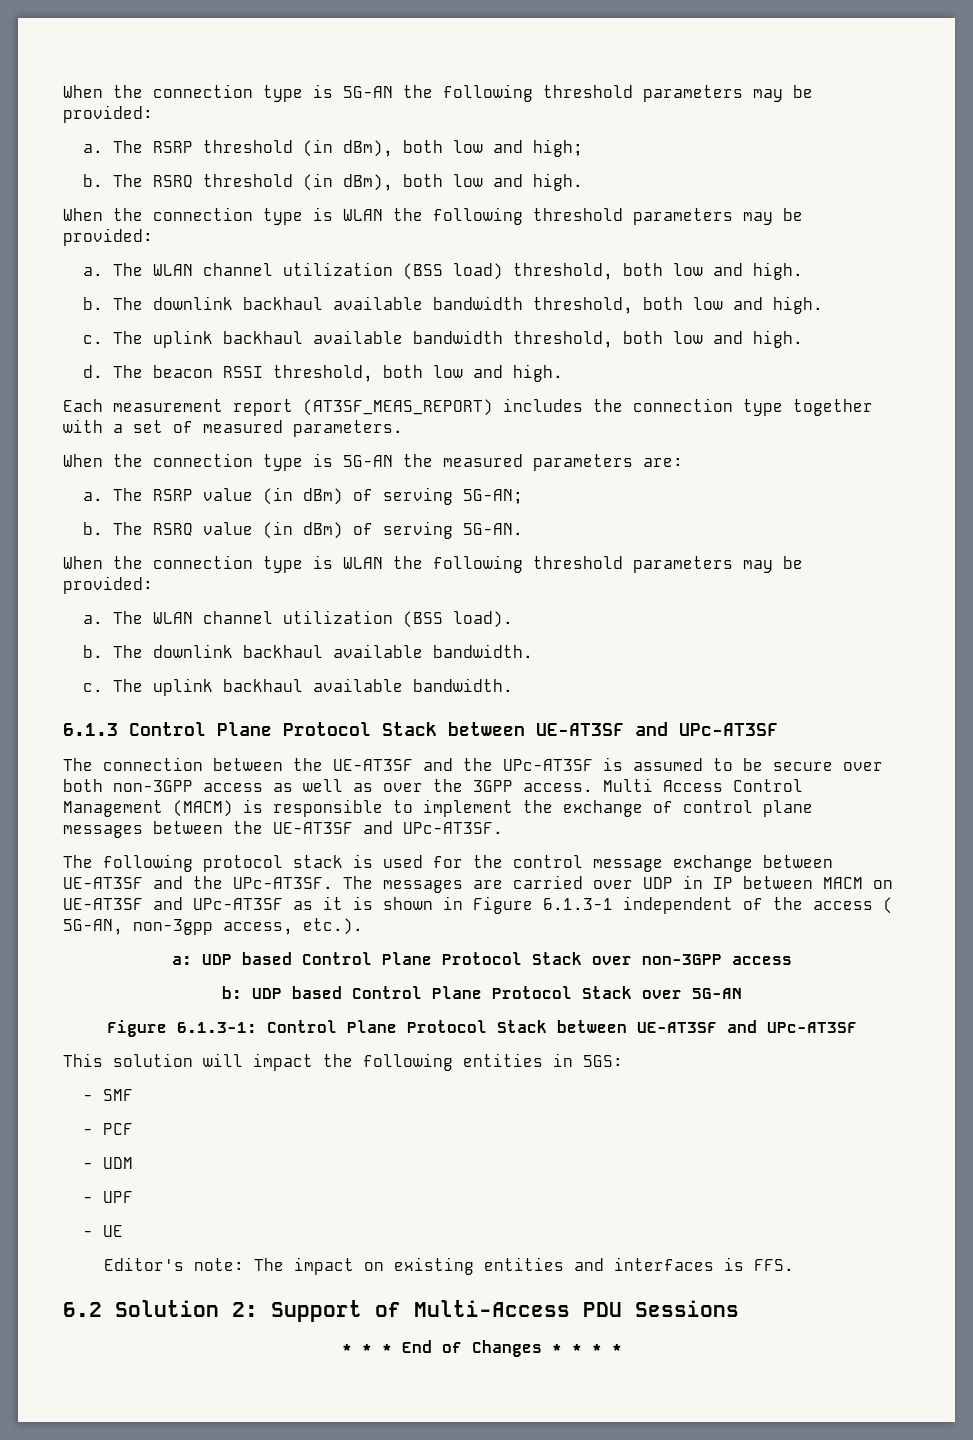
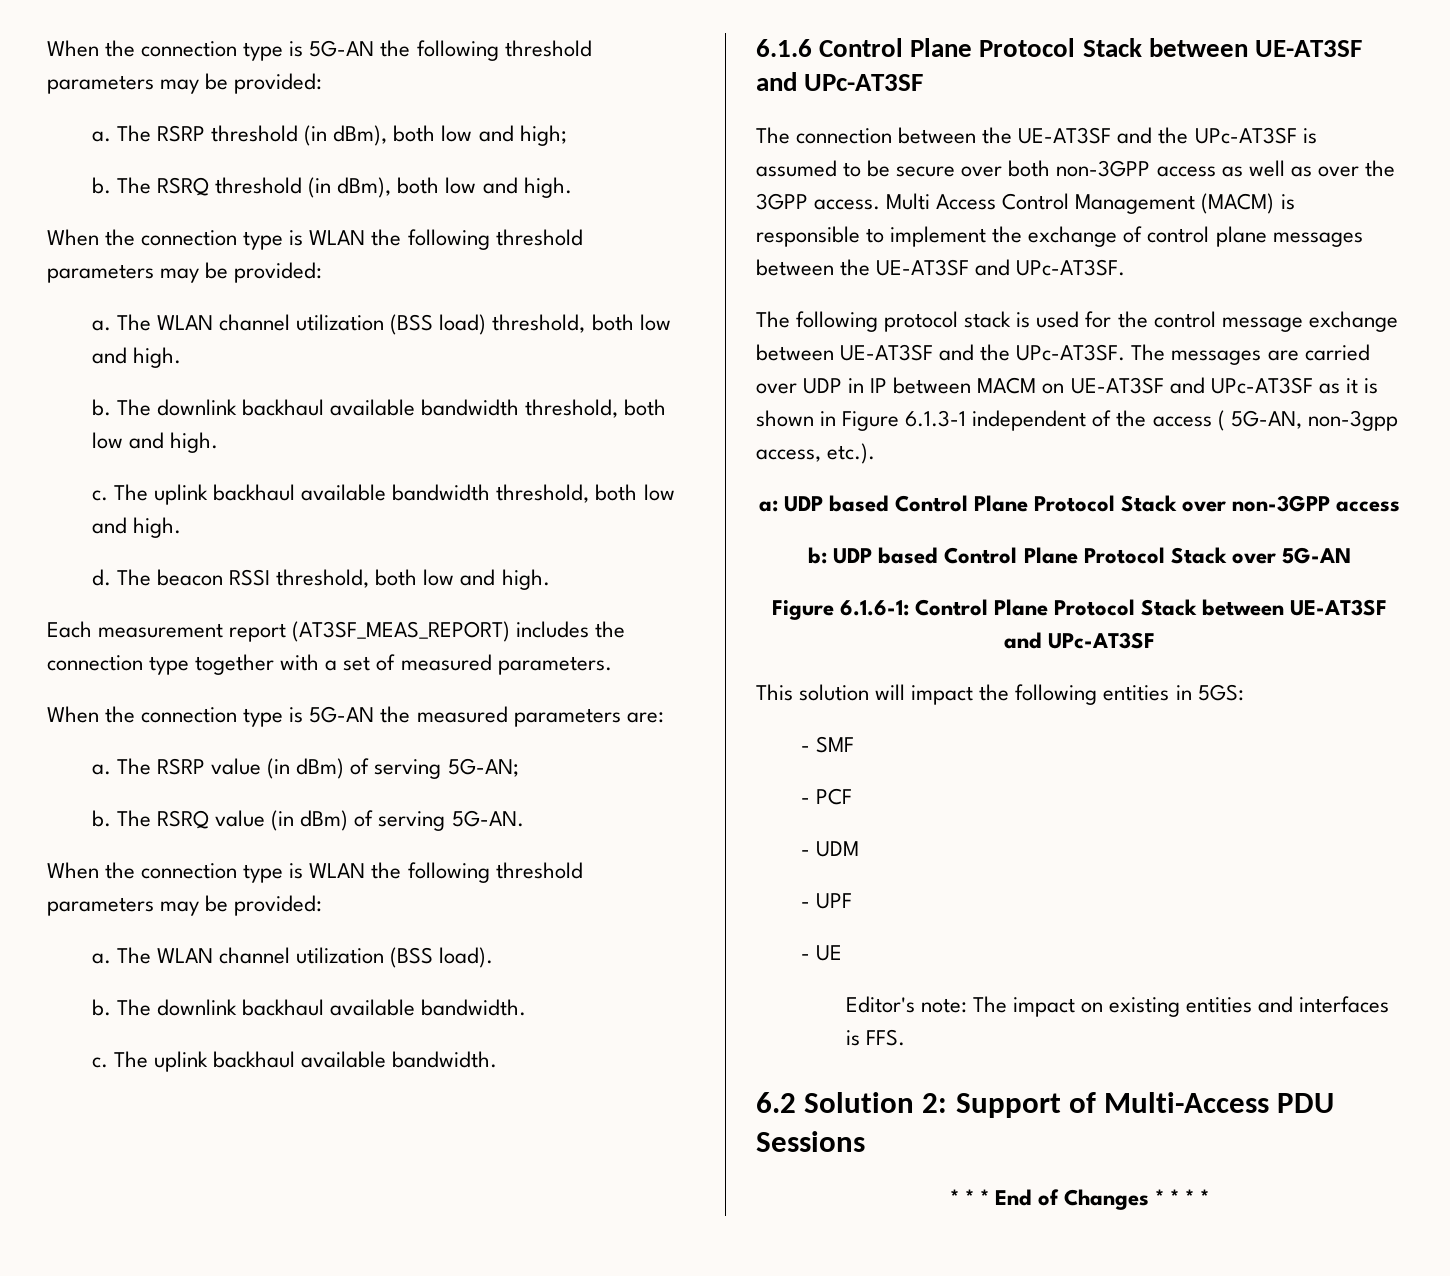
- 6.1.3 Control Plane Protocol Stack between UE-AT3SF and UPc-AT3SF
+ 6.1.6 Control Plane Protocol Stack between UE-AT3SF and UPc-AT3SF
- Figure 6.1.3-1: Control Plane Protocol Stack between UE-AT3SF and UPc-AT3SF
+ Figure 6.1.6-1: Control Plane Protocol Stack between UE-AT3SF and UPc-AT3SF

